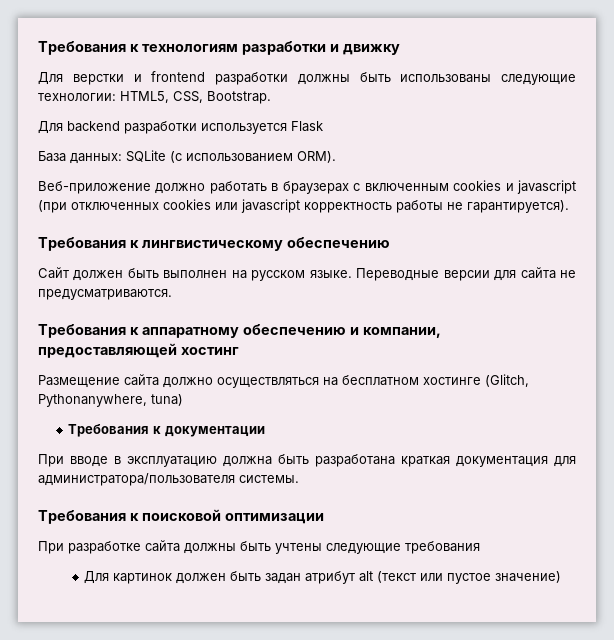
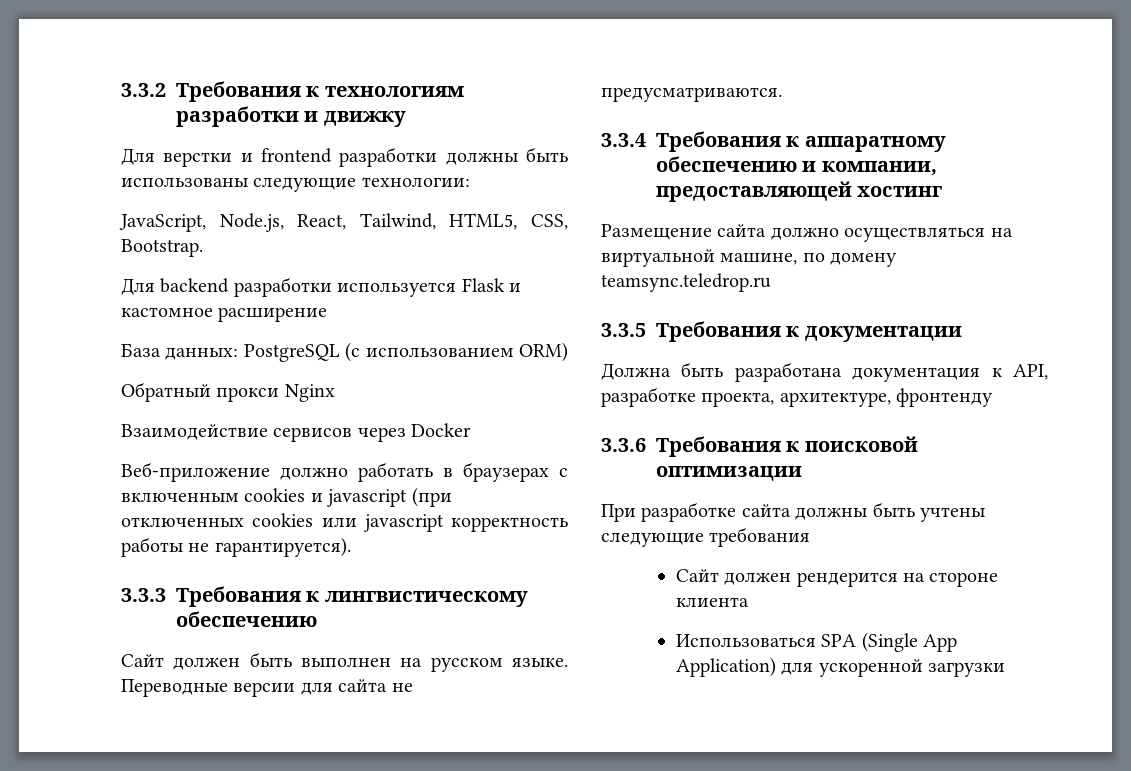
- Требования к технологиям разработки и движку
+ 3.3.2 Требования к технологиям разработки и движку
- Для верстки и frontend разработки должны быть использованы следующие технологии: HTML5, CSS, Bootstrap.
+ Для верстки и frontend разработки должны быть использованы следующие технологии:
+ JavaScript, Node.js, React, Tailwind, HTML5, CSS, Bootstrap.
- Для backend разработки используется Flask
+ Для backend разработки используется Flask и кастомное расширение
- База данных: SQLite (с использованием ORM).
+ База данных: PostgreSQL (с использованием ORM)
+ Обратный прокси Nginx
+ Взаимодействие сервисов через Docker
- Требования к лингвистическому обеспечению
+ 3.3.3 Требования к лингвистическому обеспечению
- Требования к аппаратному обеспечению и компании, предоставляющей хостинг
+ 3.3.4 Требования к аппаратному обеспечению и компании, предоставляющей хостинг
- Размещение сайта должно осуществляться на бесплатном хостинге (Glitch, Pythonanywhere, tuna)
- Требования к документации
- При вводе в эксплуатацию должна быть разработана краткая документация для администратора/пользователя системы.
- Требования к поисковой оптимизации
+ Размещение сайта должно осуществляться на виртуальной машине, по домену teamsync.teledrop.ru
+ 3.3.5 Требования к документации
+ Должна быть разработана документация к API, разработке проекта, архитектуре, фронтенду
+ 3.3.6 Требования к поисковой оптимизации
- Для картинок должен быть задан атрибут alt (текст или пустое значение)
+ Сайт должен рендерится на стороне клиента
+ Использоваться SPA (Single App Application) для ускоренной загрузки

